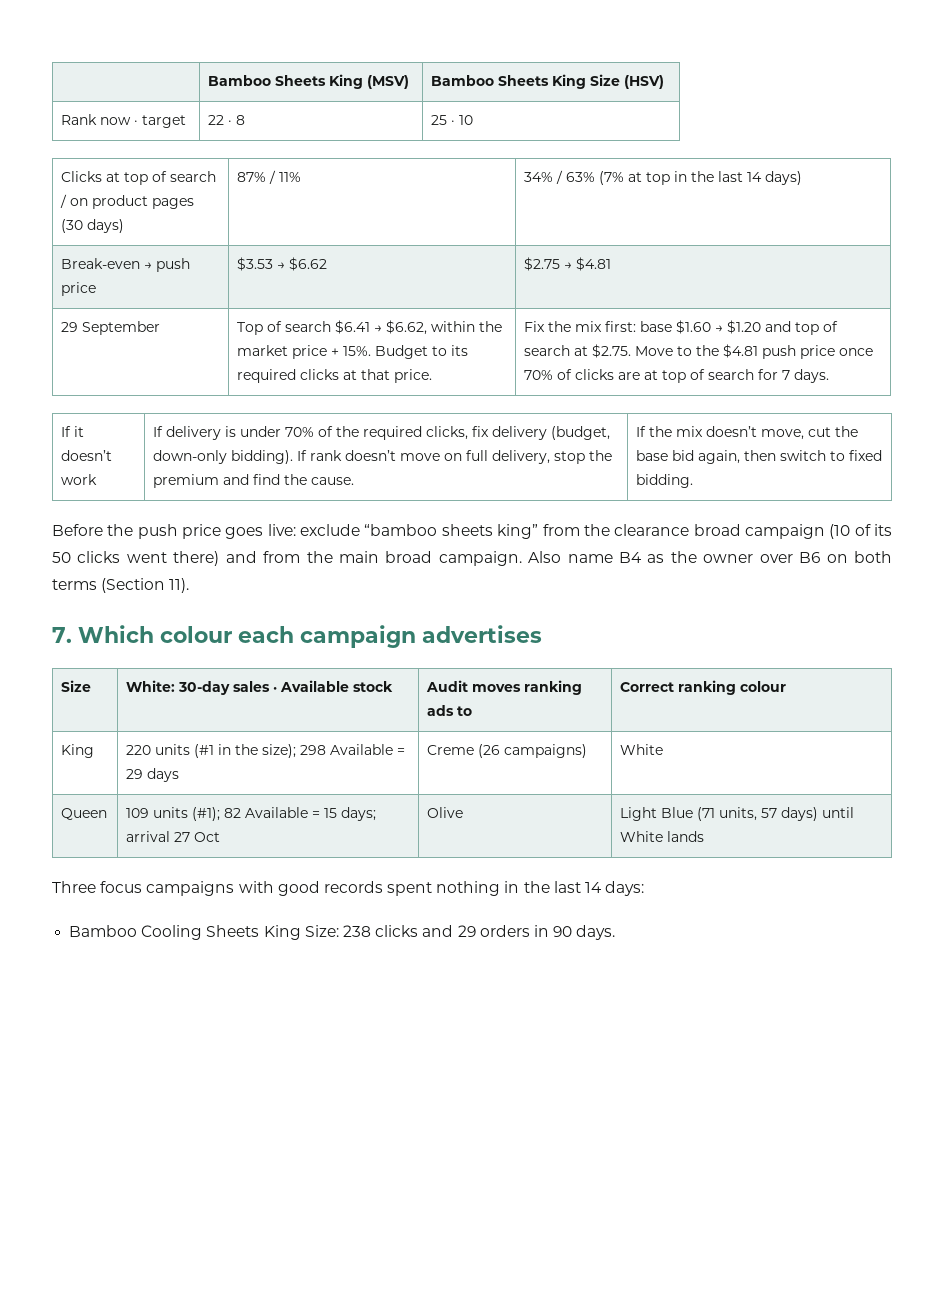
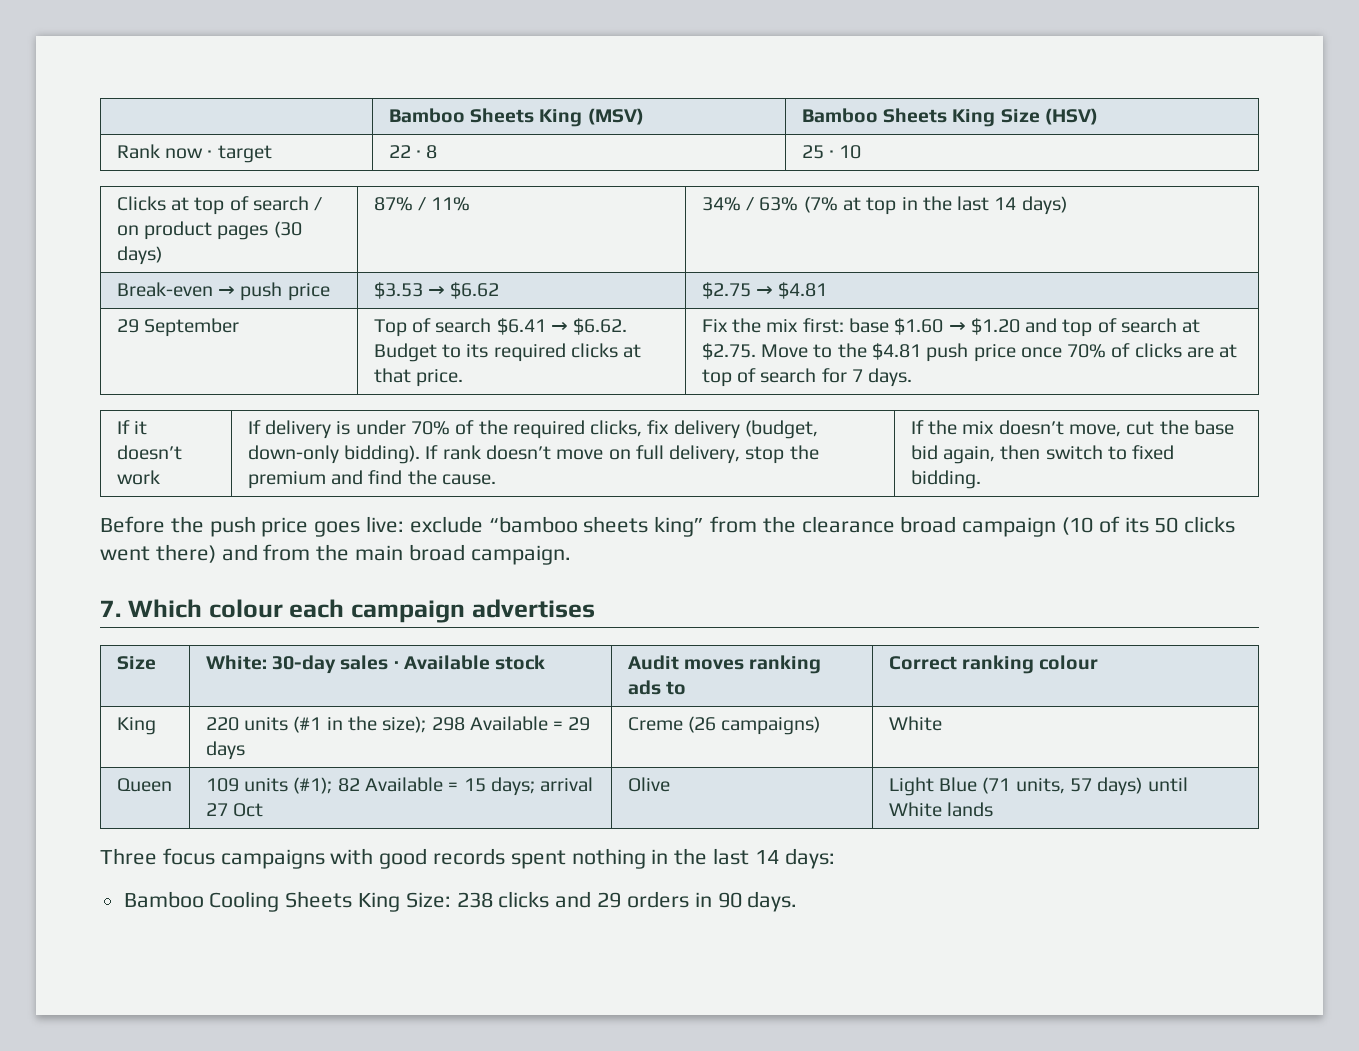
- Top of search $6.41 → $6.62, within the market price + 15%. Budget to its required clicks at that price.
+ Top of search $6.41 → $6.62. Budget to its required clicks at that price.
- Also name B4 as the owner over B6 on both terms (Section 11).

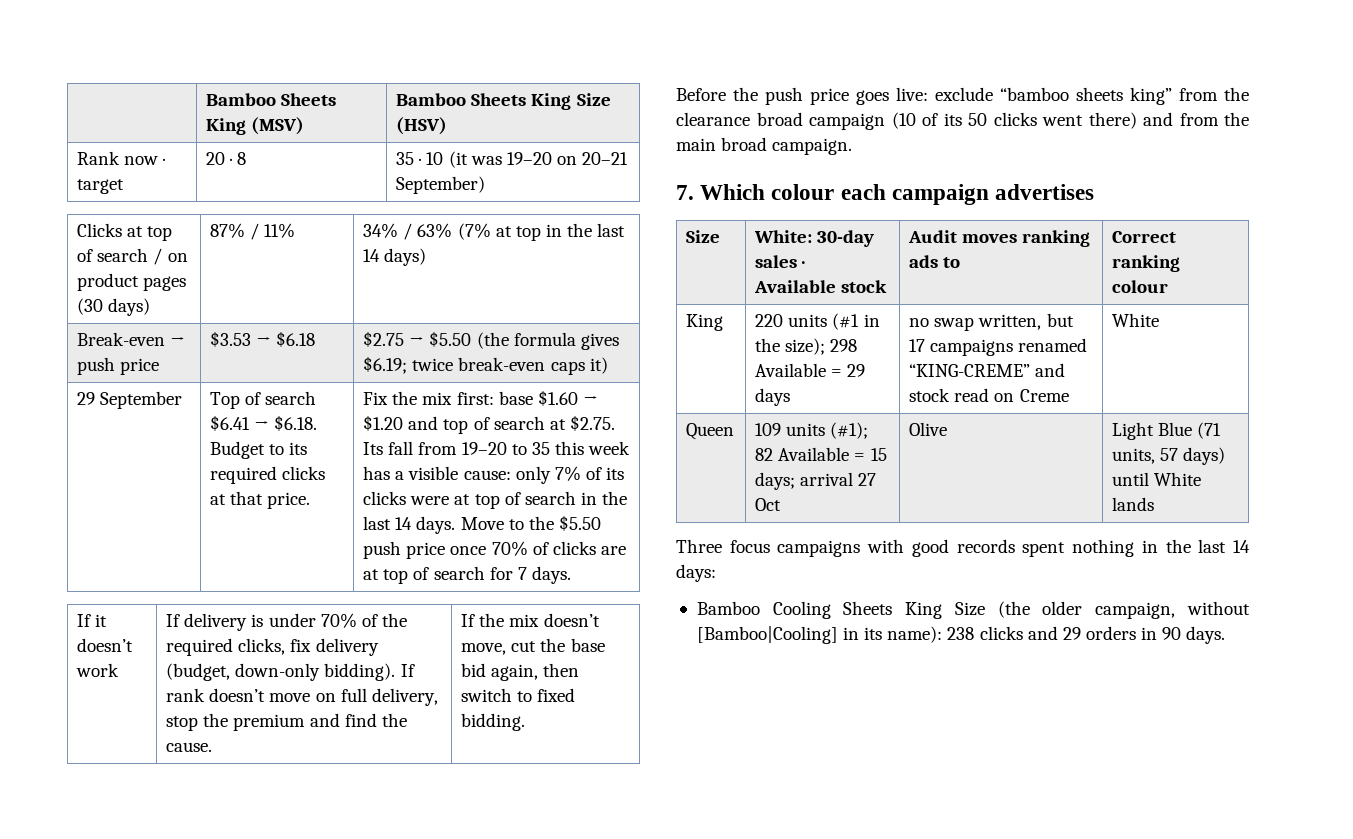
- Rank now · target | 22 · 8 | 25 · 10
+ Rank now · target | 20 · 8 | 35 · 10 (it was 19–20 on 20–21 September)
- Break-even → push price | $3.53 → $6.62 | $2.75 → $4.81
+ Break-even → push price | $3.53 → $6.18 | $2.75 → $5.50 (the formula gives $6.19; twice break-even caps it)
- Top of search $6.41 → $6.62. Budget to its required clicks at that price.
+ Top of search $6.41 → $6.18. Budget to its required clicks at that price.
- Fix the mix first: base $1.60 → $1.20 and top of search at $2.75. Move to the $4.81 push price once 70% of clicks are at top of search for 7 days.
+ Fix the mix first: base $1.60 → $1.20 and top of search at $2.75. Its fall from 19–20 to 35 this week has a visible cause: only 7% of its clicks were at top of search in the last 14 days. Move to the $5.50 push price once 70% of clicks are at top of search for 7 days.
- King | 220 units (#1 in the size); 298 Available = 29 days | Creme (26 campaigns) | White
+ King | 220 units (#1 in the size); 298 Available = 29 days | no swap written, but 17 campaigns renamed “KING-CREME” and stock read on Creme | White
- Bamboo Cooling Sheets King Size: 238 clicks and 29 orders in 90 days.
+ Bamboo Cooling Sheets King Size (the older campaign, without [Bamboo|Cooling] in its name): 238 clicks and 29 orders in 90 days.

